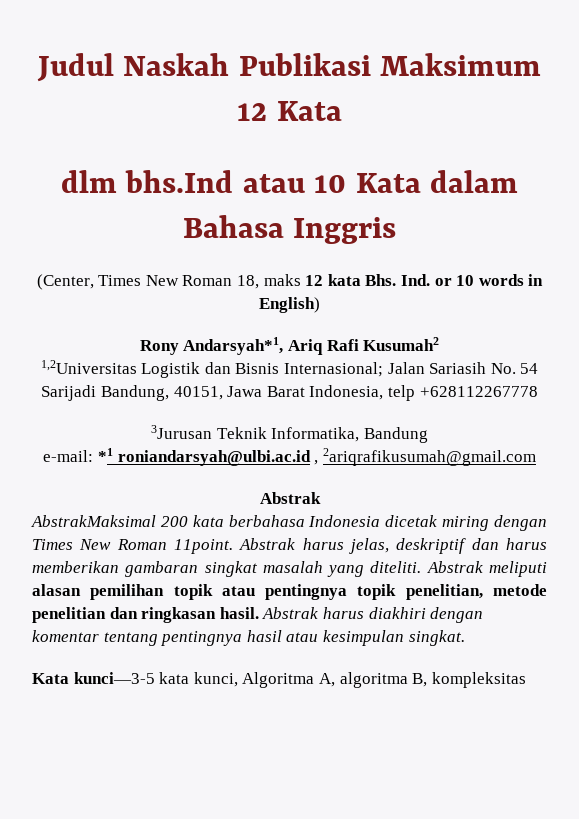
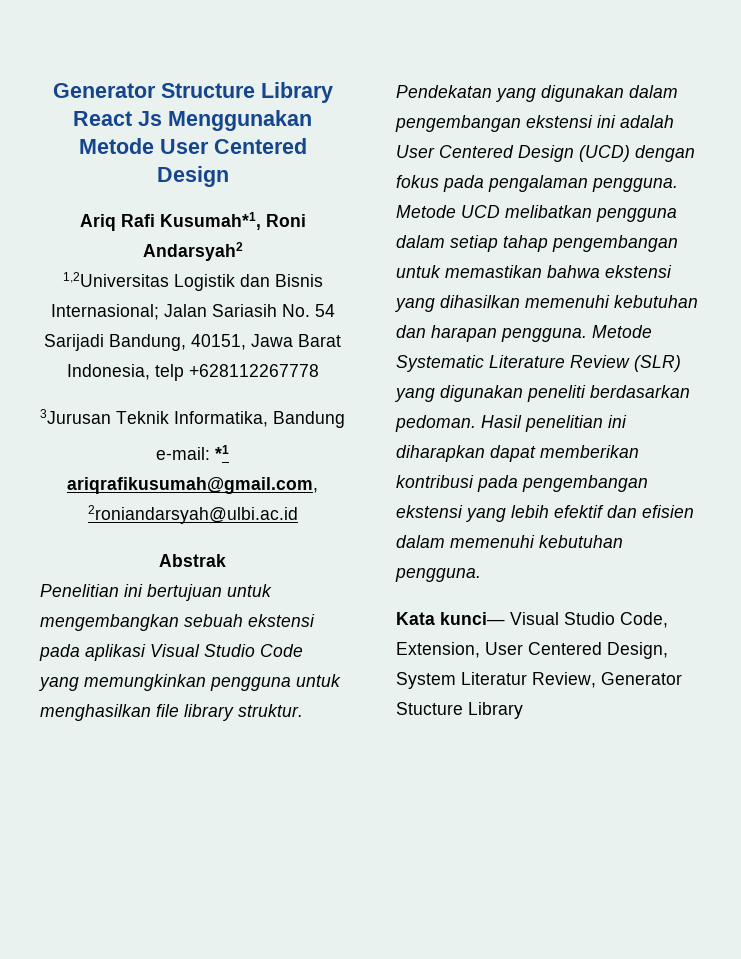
- Judul Naskah Publikasi Maksimum 12 Kata
- dlm bhs.Ind atau 10 Kata dalam Bahasa Inggris
- (Center, Times New Roman 18, maks 12 kata Bhs. Ind. or 10 words in English)
- Rony Andarsyah*1, Ariq Rafi Kusumah2
+ Generator Structure Library React Js Menggunakan Metode User Centered Design
+ Ariq Rafi Kusumah*1, Roni Andarsyah2
- e-mail: *1 roniandarsyah@ulbi.ac.id , 2ariqrafikusumah@gmail.com
+ e-mail: *1 ariqrafikusumah@gmail.com, 2roniandarsyah@ulbi.ac.id
  Abstrak
- AbstrakMaksimal 200 kata berbahasa Indonesia dicetak miring dengan Times New Roman 11point. Abstrak harus jelas, deskriptif dan harus memberikan gambaran singkat masalah yang diteliti. Abstrak meliputi alasan pemilihan topik atau pentingnya topik penelitian, metode penelitian dan ringkasan hasil. Abstrak harus diakhiri dengan komentar tentang pentingnya hasil atau kesimpulan singkat.
- Kata kunci—3-5 kata kunci, Algoritma A, algoritma B, kompleksitas
+ Penelitian ini bertujuan untuk mengembangkan sebuah ekstensi pada aplikasi Visual Studio Code yang memungkinkan pengguna untuk menghasilkan file library struktur. Pendekatan yang digunakan dalam pengembangan ekstensi ini adalah User Centered Design (UCD) dengan fokus pada pengalaman pengguna. Metode UCD melibatkan pengguna dalam setiap tahap pengembangan untuk memastikan bahwa ekstensi yang dihasilkan memenuhi kebutuhan dan harapan pengguna. Metode Systematic Literature Review (SLR) yang digunakan peneliti berdasarkan pedoman. Hasil penelitian ini diharapkan dapat memberikan kontribusi pada pengembangan ekstensi yang lebih efektif dan efisien dalam memenuhi kebutuhan pengguna.
+ Kata kunci— Visual Studio Code, Extension, User Centered Design, System Literatur Review, Generator Stucture Library

